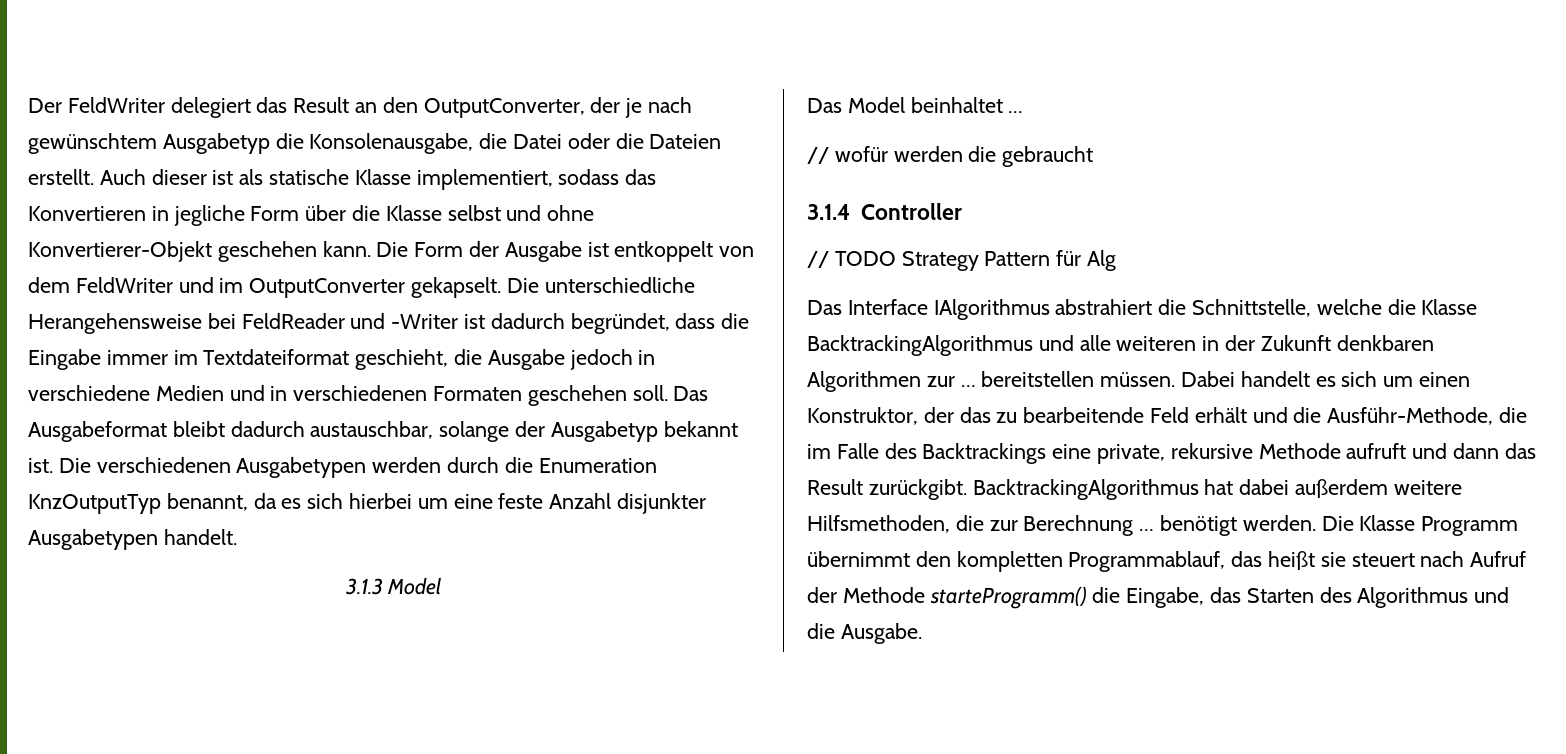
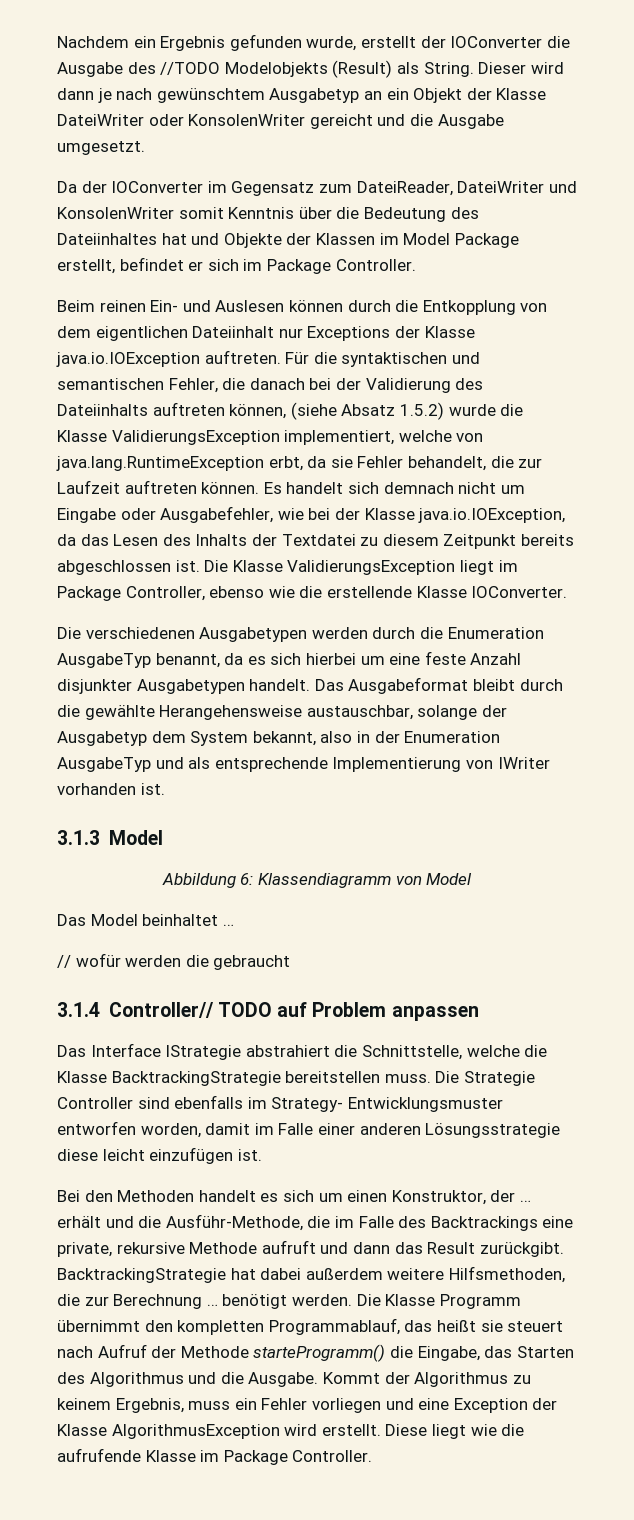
- Der FeldWriter delegiert das Result an den OutputConverter, der je nach gewünschtem Ausgabetyp die Konsolenausgabe, die Datei oder die Dateien erstellt. Auch dieser ist als statische Klasse implementiert, sodass das Konvertieren in jegliche Form über die Klasse selbst und ohne Konvertierer-Objekt geschehen kann. Die Form der Ausgabe ist entkoppelt von dem FeldWriter und im OutputConverter gekapselt. Die unterschiedliche Herangehensweise bei FeldReader und -Writer ist dadurch begründet, dass die Eingabe immer im Textdateiformat geschieht, die Ausgabe jedoch in verschiedene Medien und in verschiedenen Formaten geschehen soll. Das Ausgabeformat bleibt dadurch austauschbar, solange der Ausgabetyp bekannt ist. Die verschiedenen Ausgabetypen werden durch die Enumeration KnzOutputTyp benannt, da es sich hierbei um eine feste Anzahl disjunkter Ausgabetypen handelt.
+ Nachdem ein Ergebnis gefunden wurde, erstellt der IOConverter die Ausgabe des //TODO Modelobjekts (Result) als String. Dieser wird dann je nach gewünschtem Ausgabetyp an ein Objekt der Klasse DateiWriter oder KonsolenWriter gereicht und die Ausgabe umgesetzt.
+ Da der IOConverter im Gegensatz zum DateiReader, DateiWriter und KonsolenWriter somit Kenntnis über die Bedeutung des Dateiinhaltes hat und Objekte der Klassen im Model Package erstellt, befindet er sich im Package Controller.
+ Beim reinen Ein- und Auslesen können durch die Entkopplung von dem eigentlichen Dateiinhalt nur Exceptions der Klasse java.io.IOException auftreten. Für die syntaktischen und semantischen Fehler, die danach bei der Validierung des Dateiinhalts auftreten können, (siehe Absatz 1.5.2) wurde die Klasse ValidierungsException implementiert, welche von java.lang.RuntimeException erbt, da sie Fehler behandelt, die zur Laufzeit auftreten können. Es handelt sich demnach nicht um Eingabe oder Ausgabefehler, wie bei der Klasse java.io.IOException, da das Lesen des Inhalts der Textdatei zu diesem Zeitpunkt bereits abgeschlossen ist. Die Klasse ValidierungsException liegt im Package Controller, ebenso wie die erstellende Klasse IOConverter.
+ Die verschiedenen Ausgabetypen werden durch die Enumeration AusgabeTyp benannt, da es sich hierbei um eine feste Anzahl disjunkter Ausgabetypen handelt. Das Ausgabeformat bleibt durch die gewählte Herangehensweise austauschbar, solange der Ausgabetyp dem System bekannt, also in der Enumeration AusgabeTyp und als entsprechende Implementierung von IWriter vorhanden ist.
  3.1.3 Model
+ Abbildung 6: Klassendiagramm von Model
- 3.1.4 Controller
- // TODO Strategy Pattern für Alg
+ 3.1.4 Controller// TODO auf Problem anpassen
- Das Interface IAlgorithmus abstrahiert die Schnittstelle, welche die Klasse BacktrackingAlgorithmus und alle weiteren in der Zukunft denkbaren Algorithmen zur … bereitstellen müssen. Dabei handelt es sich um einen Konstruktor, der das zu bearbeitende Feld erhält und die Ausführ-Methode, die im Falle des Backtrackings eine private, rekursive Methode aufruft und dann das Result zurückgibt.
+ Das Interface IStrategie abstrahiert die Schnittstelle, welche die Klasse BacktrackingStrategie bereitstellen muss. Die Strategie Controller sind ebenfalls im Strategy- Entwicklungsmuster entworfen worden, damit im Falle einer anderen Lösungsstrategie diese leicht einzufügen ist.
+ Bei den Methoden handelt es sich um einen Konstruktor, der … erhält und die Ausführ-Methode, die im Falle des Backtrackings eine private, rekursive Methode aufruft und dann das Result zurückgibt.
- BacktrackingAlgorithmus hat dabei außerdem weitere Hilfsmethoden, die zur Berechnung … benötigt werden.
+ BacktrackingStrategie hat dabei außerdem weitere Hilfsmethoden, die zur Berechnung … benötigt werden.
+ Kommt der Algorithmus zu keinem Ergebnis, muss ein Fehler vorliegen und eine Exception der Klasse AlgorithmusException wird erstellt. Diese liegt wie die aufrufende Klasse im Package Controller.

